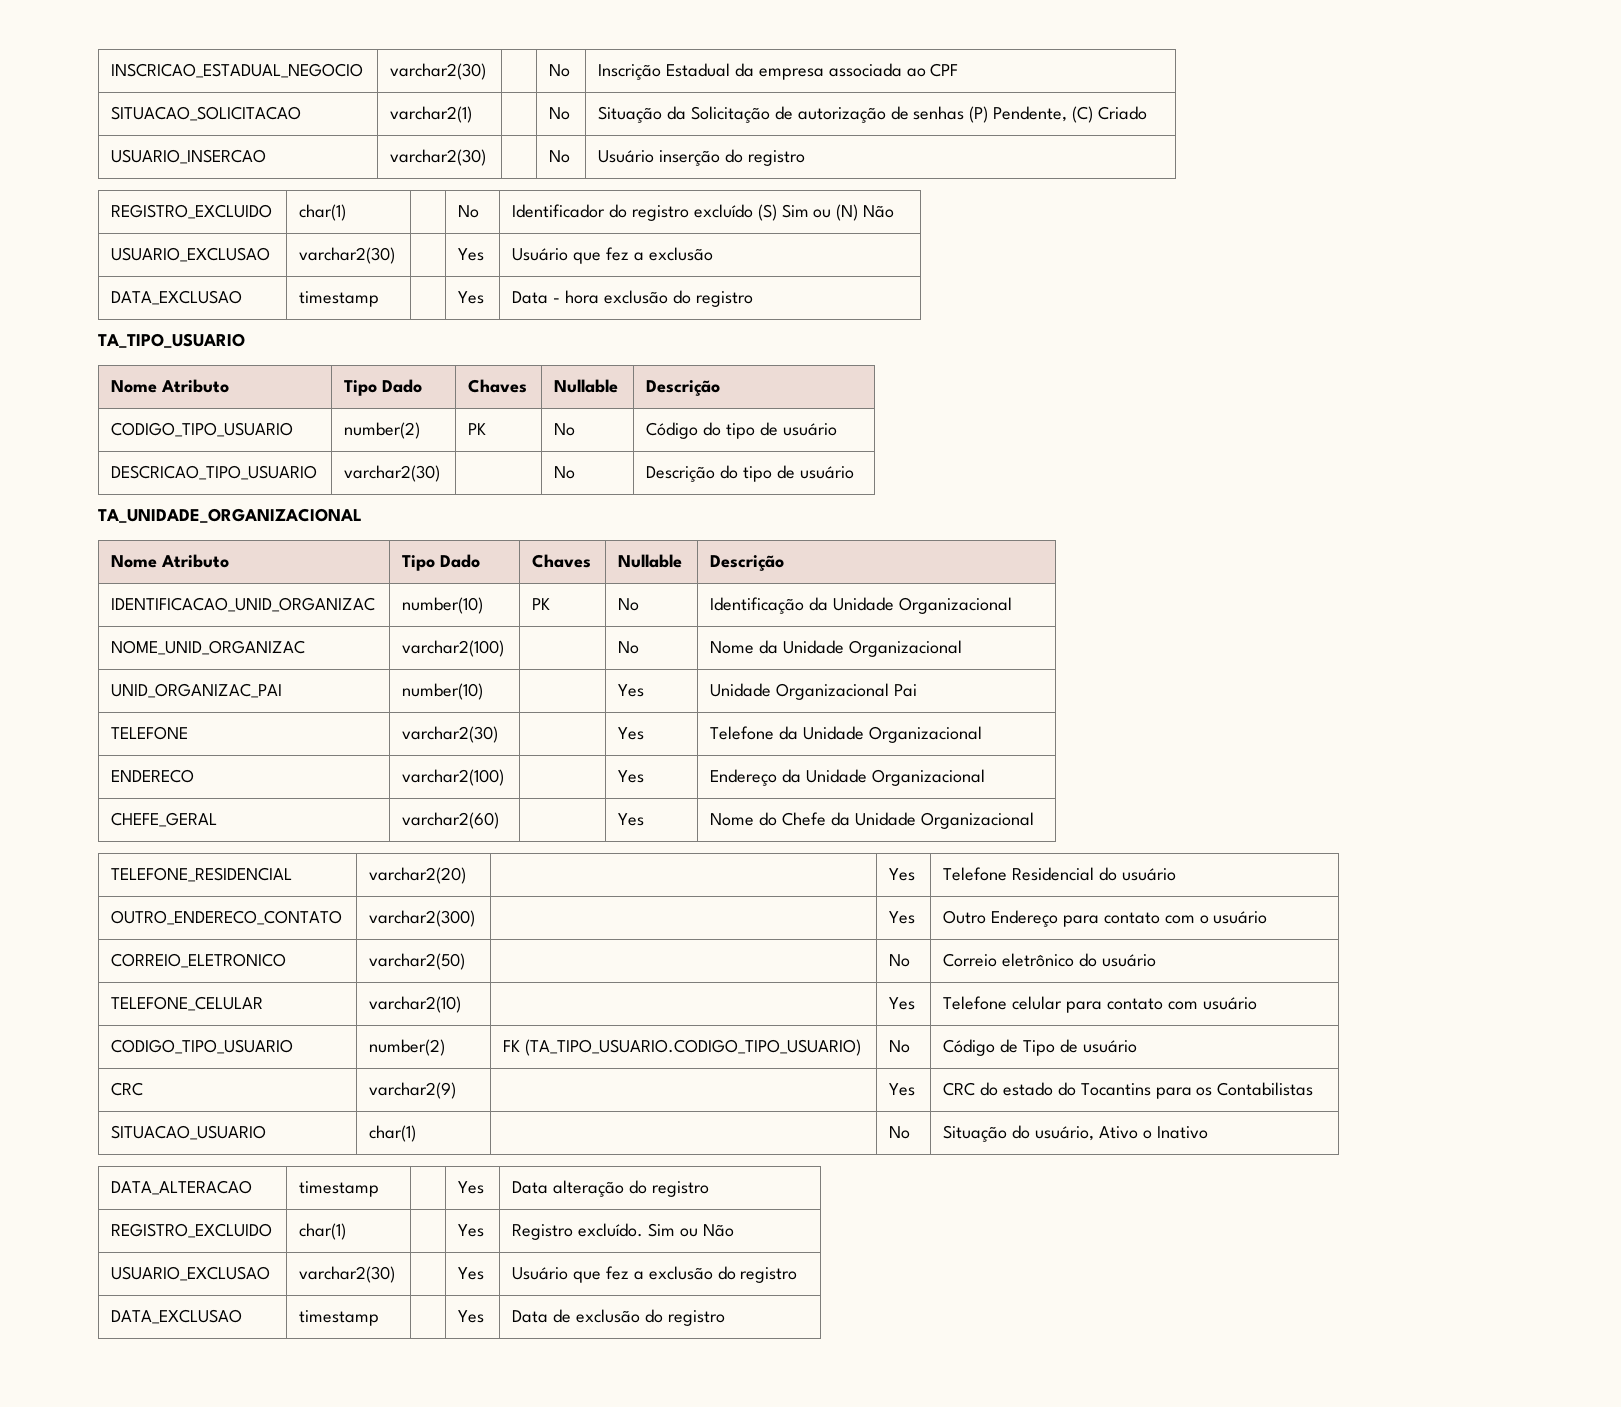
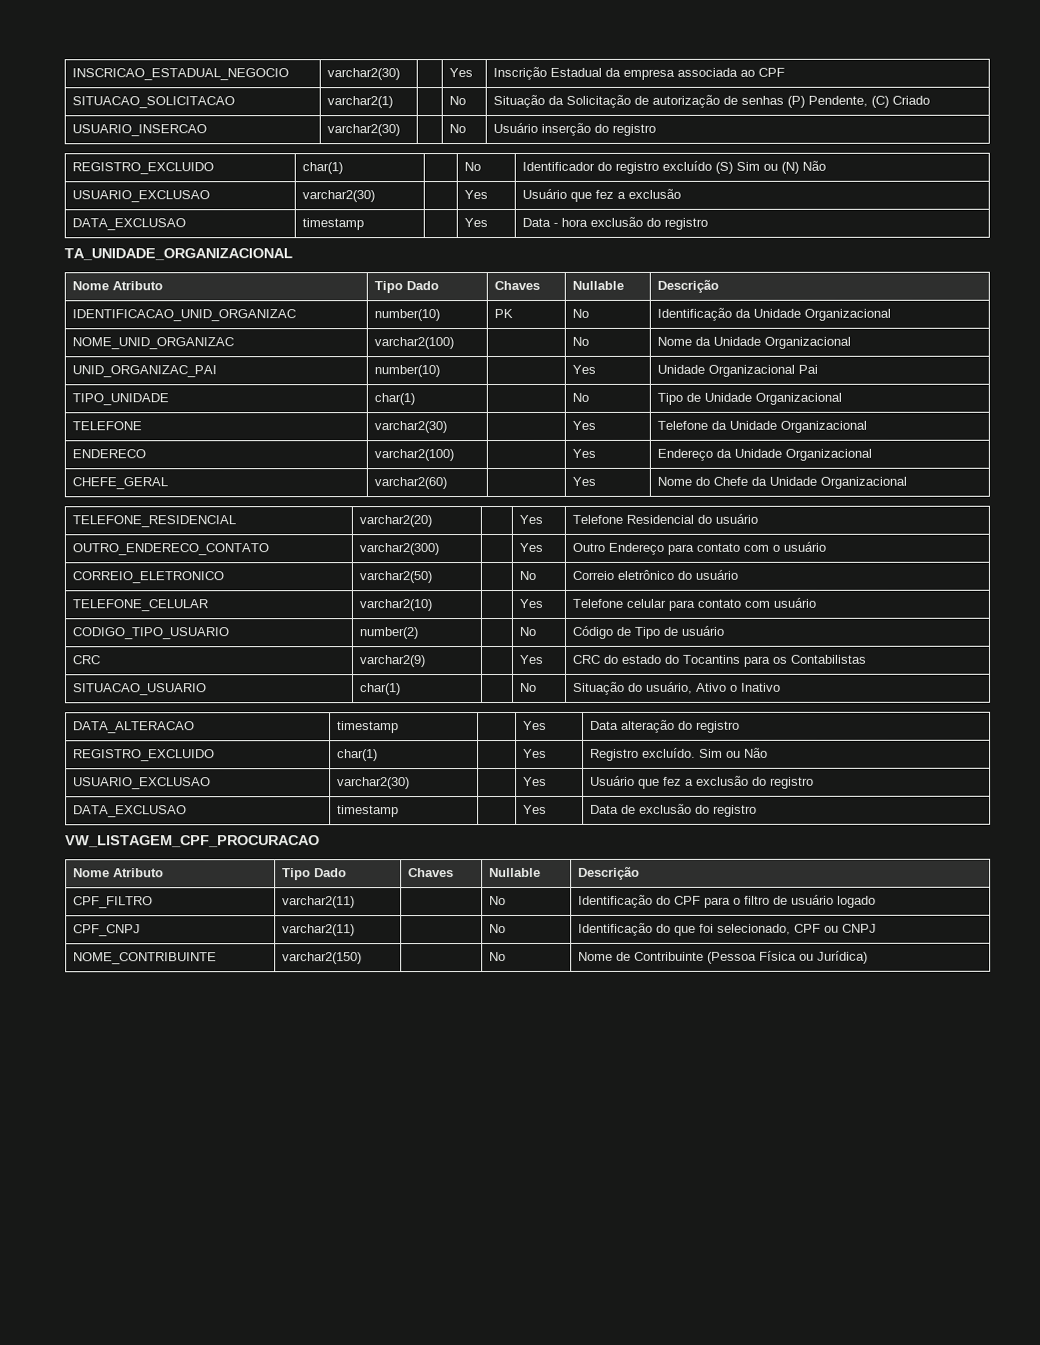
- INSCRICAO_ESTADUAL_NEGOCIO | varchar2(30) | | No | Inscrição Estadual da empresa associada ao CPF
+ INSCRICAO_ESTADUAL_NEGOCIO | varchar2(30) | | Yes | Inscrição Estadual da empresa associada ao CPF
- TA_TIPO_USUARIO
- Nome Atributo | Tipo Dado | Chaves | Nullable | Descrição
- CODIGO_TIPO_USUARIO | number(2) | PK | No | Código do tipo de usuário
- DESCRICAO_TIPO_USUARIO | varchar2(30) | | No | Descrição do tipo de usuário
+ TIPO_UNIDADE | char(1) | | No | Tipo de Unidade Organizacional
- CODIGO_TIPO_USUARIO | number(2) | FK (TA_TIPO_USUARIO.CODIGO_TIPO_USUARIO) | No | Código de Tipo de usuário
+ CODIGO_TIPO_USUARIO | number(2) | | No | Código de Tipo de usuário
+ VW_LISTAGEM_CPF_PROCURACAO
+ Nome Atributo | Tipo Dado | Chaves | Nullable | Descrição
+ CPF_FILTRO | varchar2(11) | | No | Identificação do CPF para o filtro de usuário logado
+ CPF_CNPJ | varchar2(11) | | No | Identificação do que foi selecionado, CPF ou CNPJ
+ NOME_CONTRIBUINTE | varchar2(150) | | No | Nome de Contribuinte (Pessoa Física ou Jurídica)

